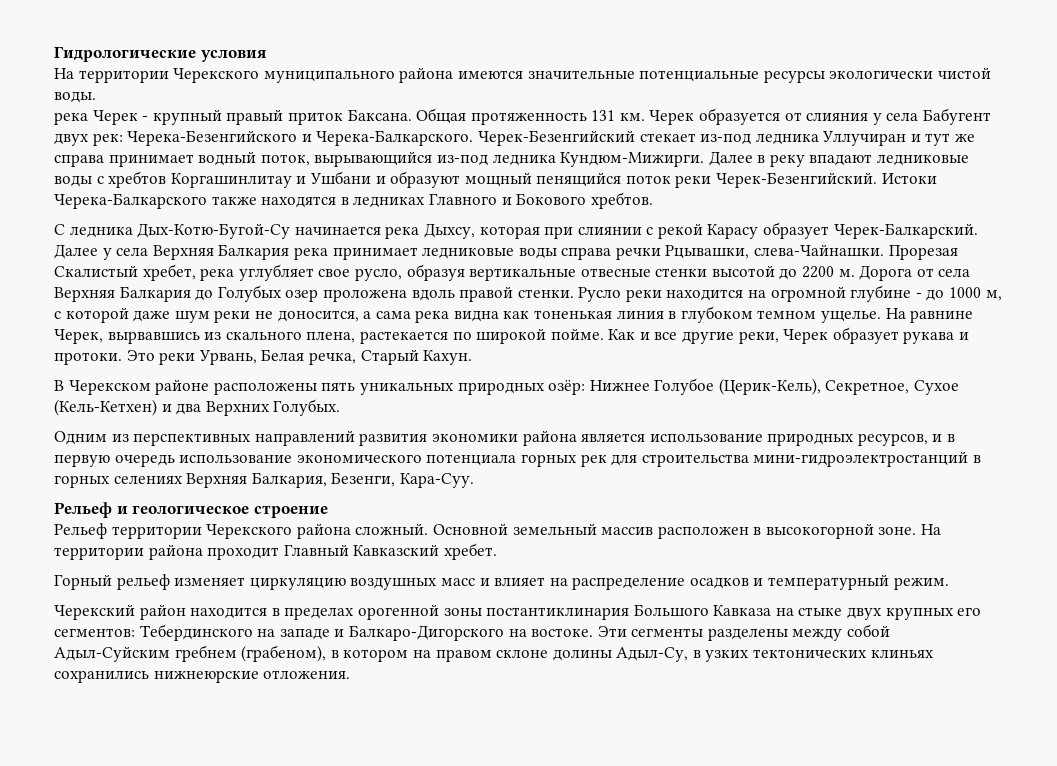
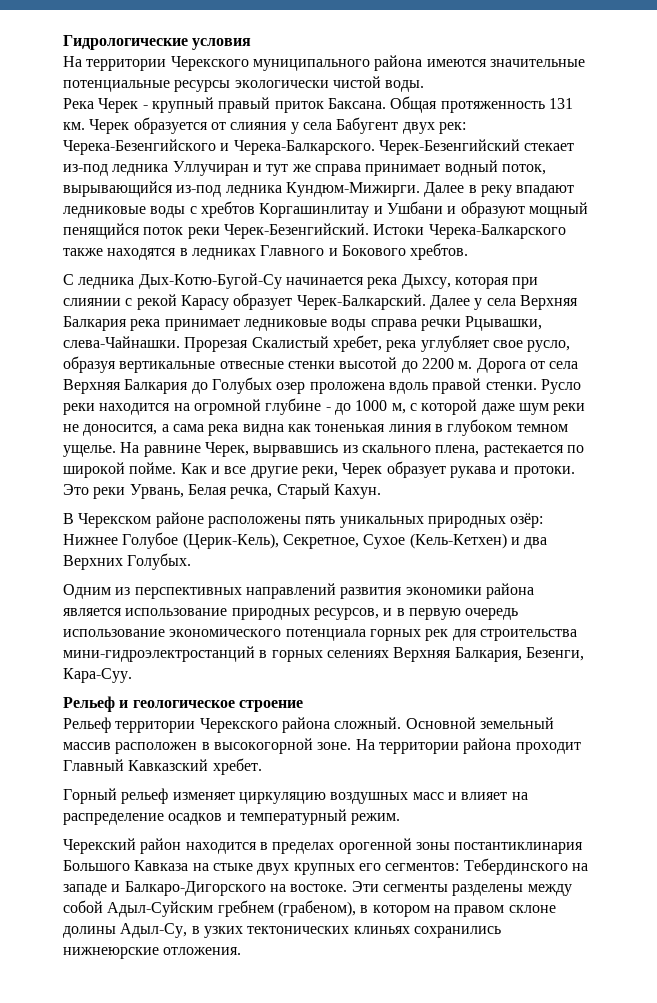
- река Черек - крупный правый приток Баксана.
+ Река Черек - крупный правый приток Баксана.

